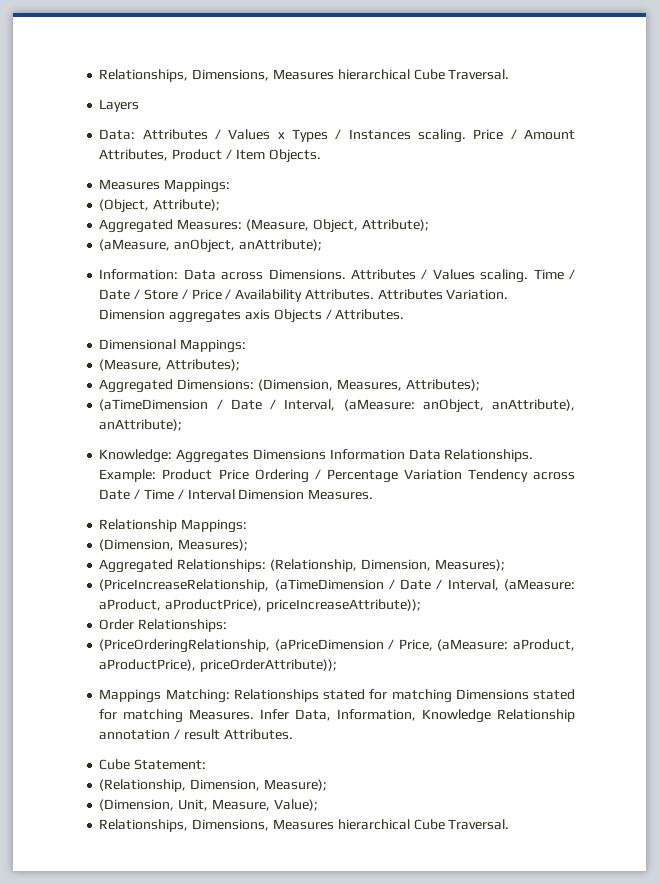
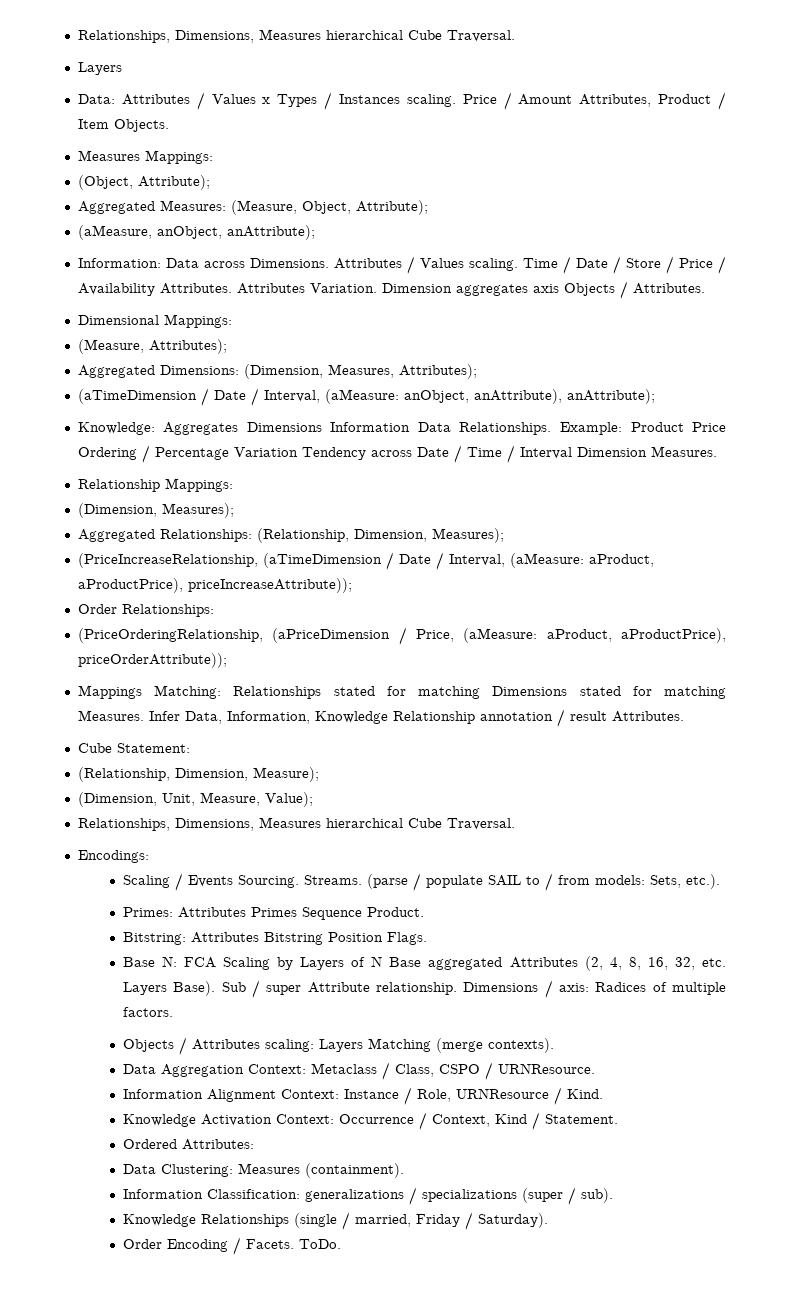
+ Encodings:
+ Scaling / Events Sourcing. Streams. (parse / populate SAIL to / from models: Sets, etc.).
+ Primes: Attributes Primes Sequence Product.
+ Bitstring: Attributes Bitstring Position Flags.
+ Base N: FCA Scaling by Layers of N Base aggregated Attributes (2, 4, 8, 16, 32, etc. Layers Base). Sub / super Attribute relationship. Dimensions / axis: Radices of multiple factors.
+ Objects / Attributes scaling: Layers Matching (merge contexts).
+ Data Aggregation Context: Metaclass / Class, CSPO / URNResource.
+ Information Alignment Context: Instance / Role, URNResource / Kind.
+ Knowledge Activation Context: Occurrence / Context, Kind / Statement.
+ Ordered Attributes:
+ Data Clustering: Measures (containment).
+ Information Classification: generalizations / specializations (super / sub).
+ Knowledge Relationships (single / married, Friday / Saturday).
+ Order Encoding / Facets. ToDo.

